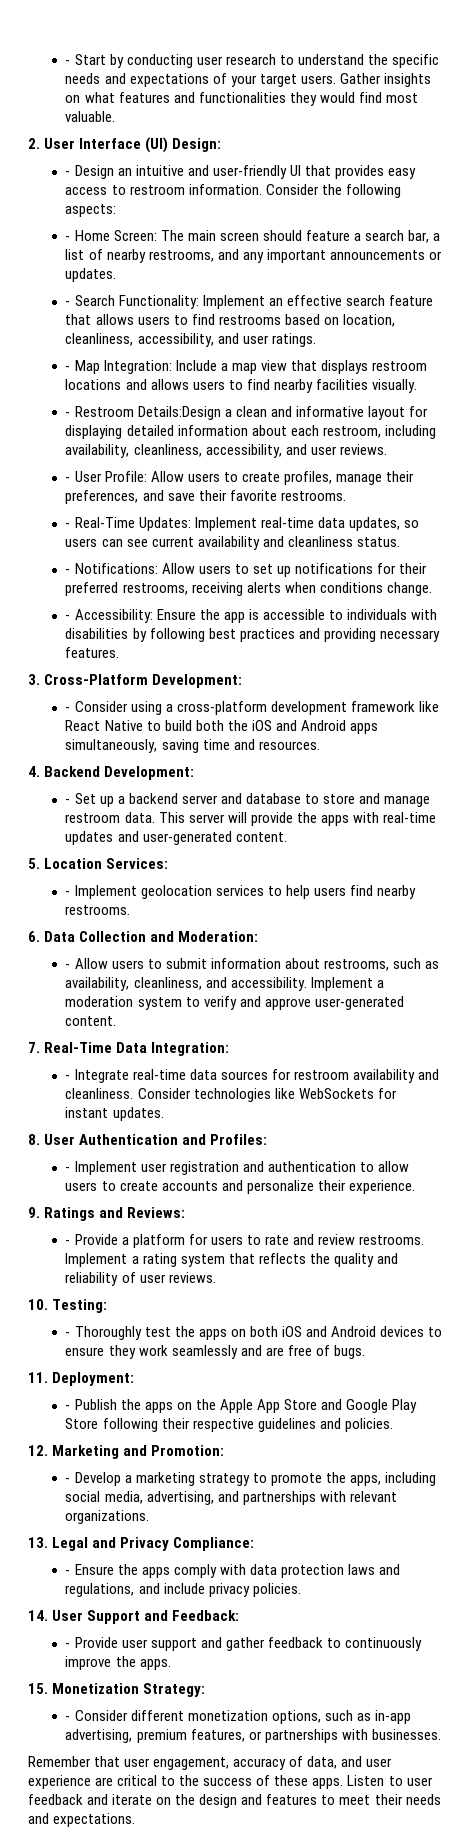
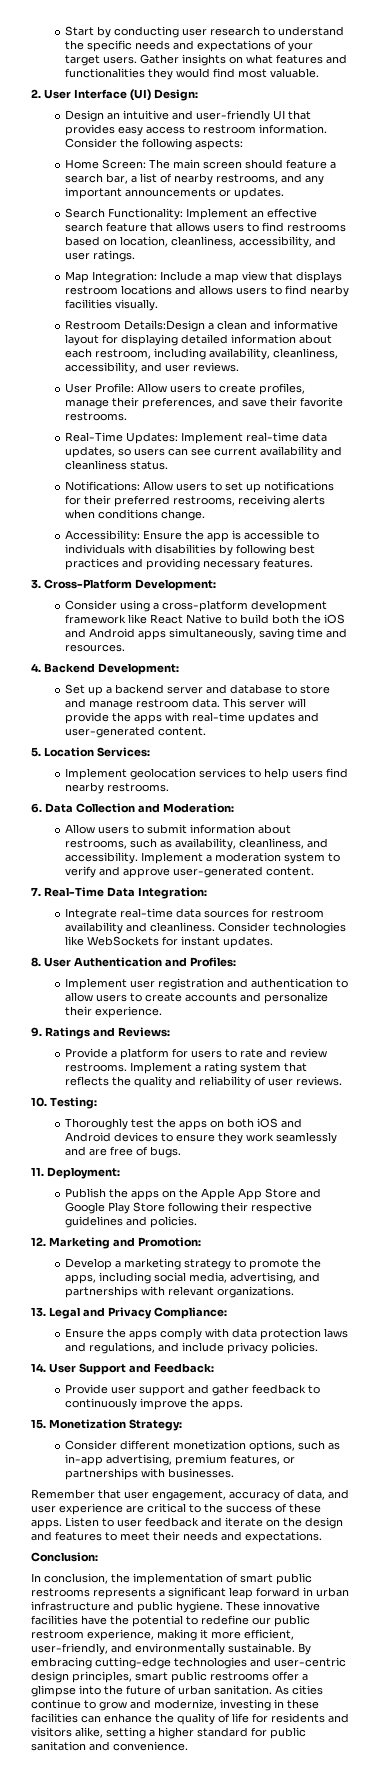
- - Start by conducting user research to understand the specific needs and expectations of your target users.
+ Start by conducting user research to understand the specific needs and expectations of your target users.
- - Design an intuitive and user-friendly UI that provides easy access to restroom information.
+ Design an intuitive and user-friendly UI that provides easy access to restroom information.
- - Home Screen: The main screen should feature a search bar, a list of nearby restrooms, and any important announcements or updates.
+ Home Screen: The main screen should feature a search bar, a list of nearby restrooms, and any important announcements or updates.
- - Search Functionality: Implement an effective search feature that allows users to find restrooms based on location, cleanliness, accessibility, and user ratings.
+ Search Functionality: Implement an effective search feature that allows users to find restrooms based on location, cleanliness, accessibility, and user ratings.
- - Map Integration: Include a map view that displays restroom locations and allows users to find nearby facilities visually.
+ Map Integration: Include a map view that displays restroom locations and allows users to find nearby facilities visually.
- - Restroom Details:Design a clean and informative layout for displaying detailed information about each restroom, including availability, cleanliness, accessibility, and user reviews.
+ Restroom Details:Design a clean and informative layout for displaying detailed information about each restroom, including availability, cleanliness, accessibility, and user reviews.
- - User Profile: Allow users to create profiles, manage their preferences, and save their favorite restrooms.
+ User Profile: Allow users to create profiles, manage their preferences, and save their favorite restrooms.
- - Real-Time Updates: Implement real-time data updates, so users can see current availability and cleanliness status.
+ Real-Time Updates: Implement real-time data updates, so users can see current availability and cleanliness status.
- - Notifications: Allow users to set up notifications for their preferred restrooms, receiving alerts when conditions change.
+ Notifications: Allow users to set up notifications for their preferred restrooms, receiving alerts when conditions change.
- - Accessibility: Ensure the app is accessible to individuals with disabilities by following best practices and providing necessary features.
+ Accessibility: Ensure the app is accessible to individuals with disabilities by following best practices and providing necessary features.
- - Consider using a cross-platform development framework like React Native to build both the iOS and Android apps simultaneously, saving time and resources.
+ Consider using a cross-platform development framework like React Native to build both the iOS and Android apps simultaneously, saving time and resources.
- - Set up a backend server and database to store and manage restroom data.
+ Set up a backend server and database to store and manage restroom data.
- - Implement geolocation services to help users find nearby restrooms.
+ Implement geolocation services to help users find nearby restrooms.
- - Allow users to submit information about restrooms, such as availability, cleanliness, and accessibility.
+ Allow users to submit information about restrooms, such as availability, cleanliness, and accessibility.
- - Integrate real-time data sources for restroom availability and cleanliness.
+ Integrate real-time data sources for restroom availability and cleanliness.
- - Implement user registration and authentication to allow users to create accounts and personalize their experience.
+ Implement user registration and authentication to allow users to create accounts and personalize their experience.
- - Provide a platform for users to rate and review restrooms.
+ Provide a platform for users to rate and review restrooms.
- - Thoroughly test the apps on both iOS and Android devices to ensure they work seamlessly and are free of bugs.
+ Thoroughly test the apps on both iOS and Android devices to ensure they work seamlessly and are free of bugs.
- - Publish the apps on the Apple App Store and Google Play Store following their respective guidelines and policies.
+ Publish the apps on the Apple App Store and Google Play Store following their respective guidelines and policies.
- - Develop a marketing strategy to promote the apps, including social media, advertising, and partnerships with relevant organizations.
+ Develop a marketing strategy to promote the apps, including social media, advertising, and partnerships with relevant organizations.
- - Ensure the apps comply with data protection laws and regulations, and include privacy policies.
+ Ensure the apps comply with data protection laws and regulations, and include privacy policies.
- - Provide user support and gather feedback to continuously improve the apps.
+ Provide user support and gather feedback to continuously improve the apps.
- - Consider different monetization options, such as in-app advertising, premium features, or partnerships with businesses.
+ Consider different monetization options, such as in-app advertising, premium features, or partnerships with businesses.
+ Conclusion:
+ In conclusion, the implementation of smart public restrooms represents a significant leap forward in urban infrastructure and public hygiene. These innovative facilities have the potential to redefine our public restroom experience, making it more efficient, user-friendly, and environmentally sustainable. By embracing cutting-edge technologies and user-centric design principles, smart public restrooms offer a glimpse into the future of urban sanitation. As cities continue to grow and modernize, investing in these facilities can enhance the quality of life for residents and visitors alike, setting a higher standard for public sanitation and convenience.

